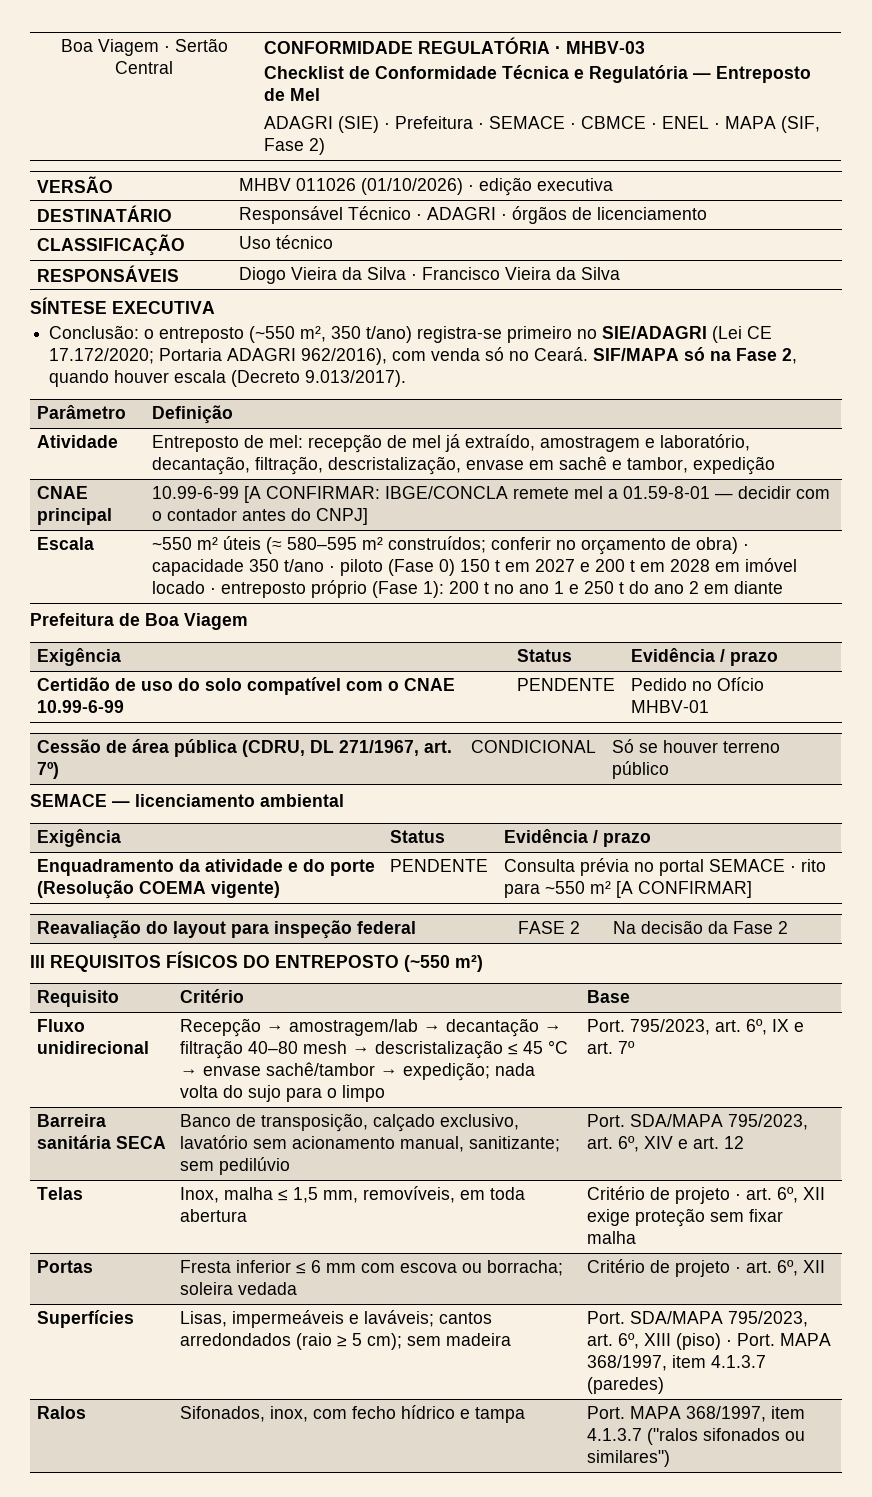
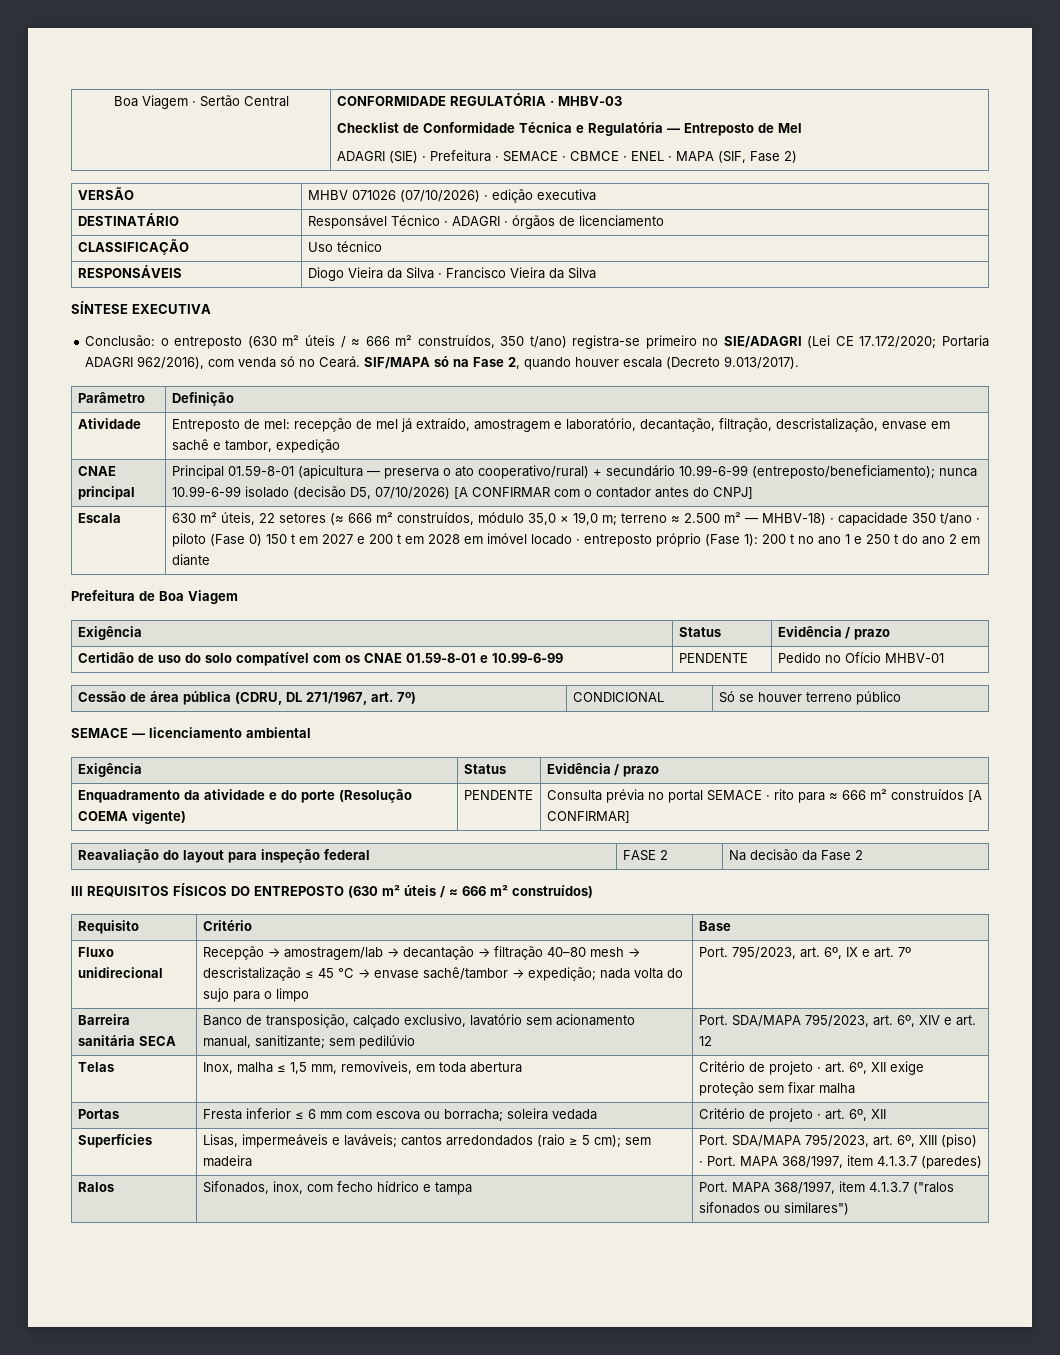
- VERSÃO | MHBV 011026 (01/10/2026) · edição executiva
+ VERSÃO | MHBV 071026 (07/10/2026) · edição executiva
- Conclusão: o entreposto (~550 m², 350 t/ano) registra-se primeiro no SIE/ADAGRI (Lei CE 17.172/2020; Portaria ADAGRI 962/2016), com venda só no Ceará.
+ Conclusão: o entreposto (630 m² úteis / ≈ 666 m² construídos, 350 t/ano) registra-se primeiro no SIE/ADAGRI (Lei CE 17.172/2020; Portaria ADAGRI 962/2016), com venda só no Ceará.
- CNAE principal | 10.99-6-99 [A CONFIRMAR: IBGE/CONCLA remete mel a 01.59-8-01 — decidir com o contador antes do CNPJ]
+ CNAE principal | Principal 01.59-8-01 (apicultura — preserva o ato cooperativo/rural) + secundário 10.99-6-99 (entreposto/beneficiamento); nunca 10.99-6-99 isolado (decisão D5, 07/10/2026) [A CONFIRMAR com o contador antes do CNPJ]
- ~550 m² úteis (≈ 580–595 m² construídos; conferir no orçamento de obra) · capacidade 350 t/ano · piloto (Fase 0) 150 t em 2027 e 200 t em 2028 em imóvel locado · entreposto próprio (Fase 1): 200 t no ano 1 e 250 t do ano 2 em diante
+ 630 m² úteis, 22 setores (≈ 666 m² construídos, módulo 35,0 × 19,0 m; terreno ≈ 2.500 m² — MHBV-18) · capacidade 350 t/ano · piloto (Fase 0) 150 t em 2027 e 200 t em 2028 em imóvel locado · entreposto próprio (Fase 1): 200 t no ano 1 e 250 t do ano 2 em diante
- Certidão de uso do solo compatível com o CNAE 10.99-6-99 | PENDENTE | Pedido no Ofício MHBV-01
+ Certidão de uso do solo compatível com os CNAE 01.59-8-01 e 10.99-6-99 | PENDENTE | Pedido no Ofício MHBV-01
- Enquadramento da atividade e do porte (Resolução COEMA vigente) | PENDENTE | Consulta prévia no portal SEMACE · rito para ~550 m² [A CONFIRMAR]
+ Enquadramento da atividade e do porte (Resolução COEMA vigente) | PENDENTE | Consulta prévia no portal SEMACE · rito para ≈ 666 m² construídos [A CONFIRMAR]
- III REQUISITOS FÍSICOS DO ENTREPOSTO (~550 m²)
+ III REQUISITOS FÍSICOS DO ENTREPOSTO (630 m² úteis / ≈ 666 m² construídos)

